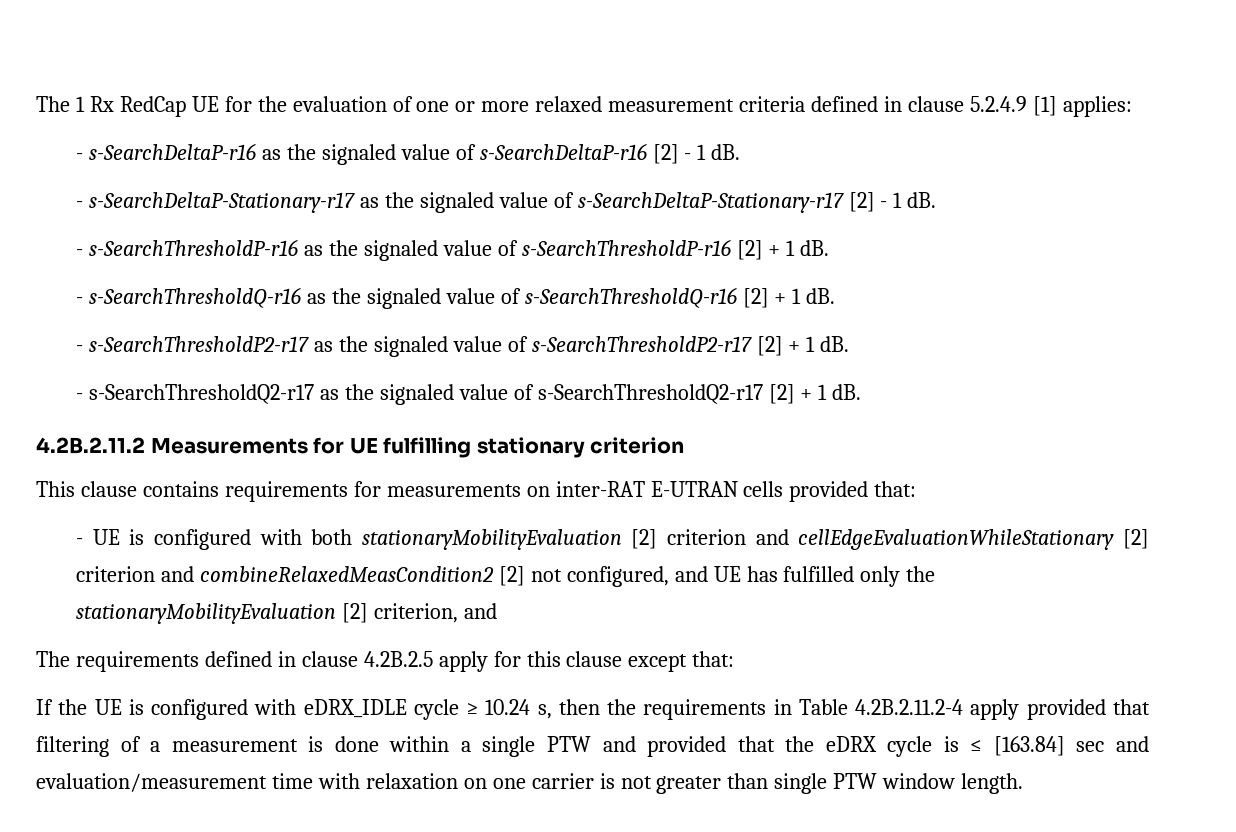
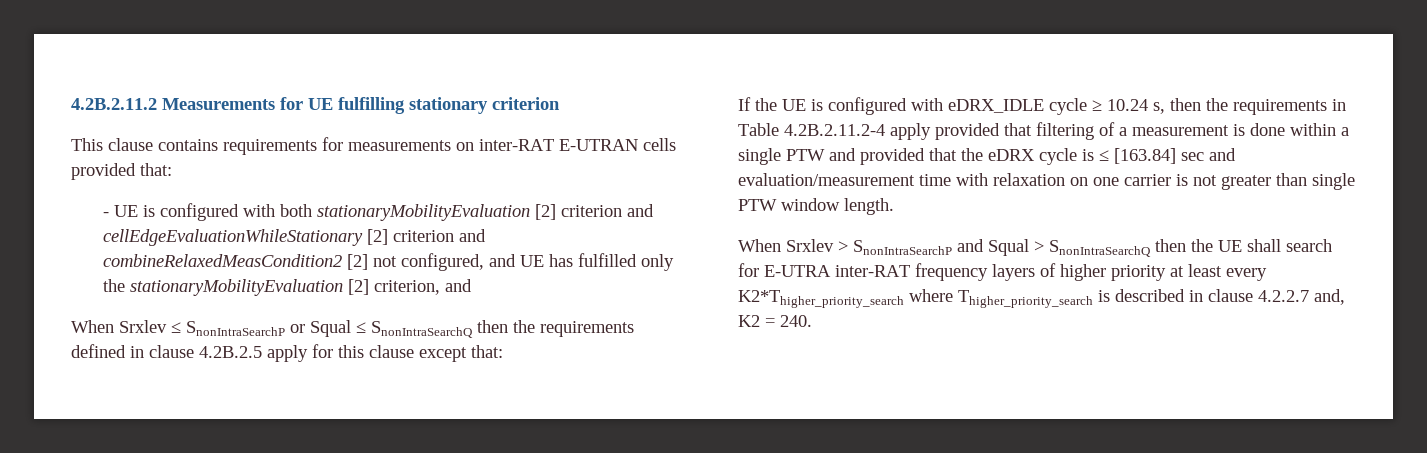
- The 1 Rx RedCap UE for the evaluation of one or more relaxed measurement criteria defined in clause 5.2.4.9 [1] applies:
- - s-SearchDeltaP-r16 as the signaled value of s-SearchDeltaP-r16 [2] - 1 dB.
- - s-SearchDeltaP-Stationary-r17 as the signaled value of s-SearchDeltaP-Stationary-r17 [2] - 1 dB.
- - s-SearchThresholdP-r16 as the signaled value of s-SearchThresholdP-r16 [2] + 1 dB.
- - s-SearchThresholdQ-r16 as the signaled value of s-SearchThresholdQ-r16 [2] + 1 dB.
- - s-SearchThresholdP2-r17 as the signaled value of s-SearchThresholdP2-r17 [2] + 1 dB.
- - s-SearchThresholdQ2-r17 as the signaled value of s-SearchThresholdQ2-r17 [2] + 1 dB.
- The requirements defined in clause 4.2B.2.5 apply for this clause except that:
+ When Srxlev ≤ SnonIntraSearchP or Squal ≤ SnonIntraSearchQ then the requirements defined in clause 4.2B.2.5 apply for this clause except that:
+ When Srxlev > SnonIntraSearchP and Squal > SnonIntraSearchQ then the UE shall search for E-UTRA inter-RAT frequency layers of higher priority at least every K2*Thigher_priority_search where Thigher_priority_search is described in clause 4.2.2.7 and, K2 = 240.

